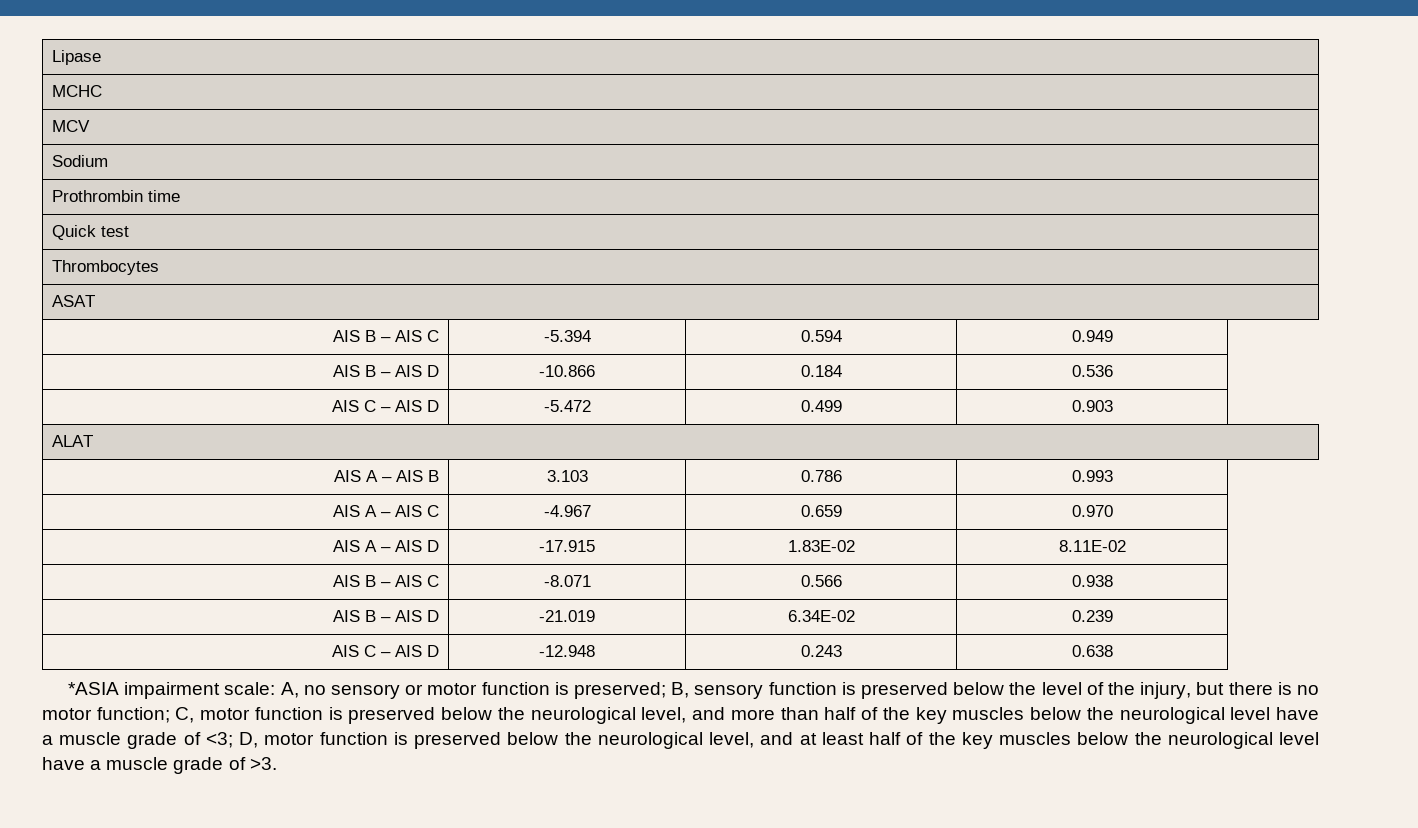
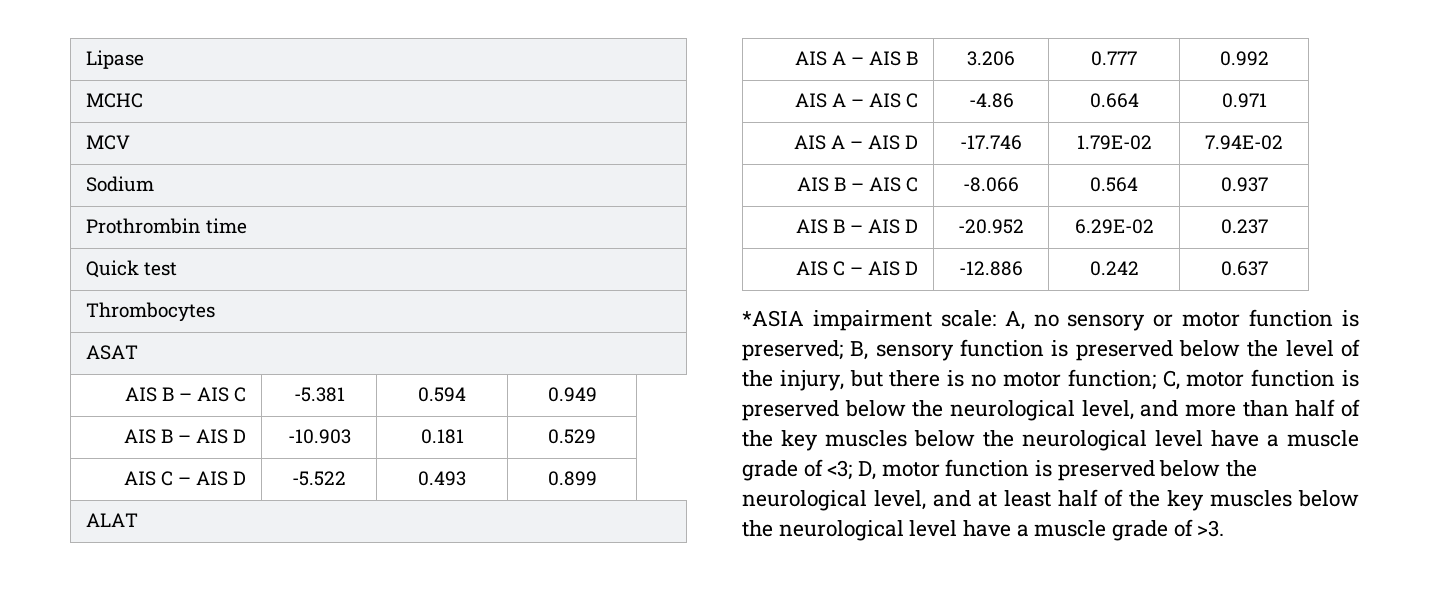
- AIS B – AIS C | -5.394 | 0.594 | 0.949
+ AIS B – AIS C | -5.381 | 0.594 | 0.949
- AIS B – AIS D | -10.866 | 0.184 | 0.536
- AIS C – AIS D | -5.472 | 0.499 | 0.903
+ AIS B – AIS D | -10.903 | 0.181 | 0.529
+ AIS C – AIS D | -5.522 | 0.493 | 0.899
- AIS A – AIS B | 3.103 | 0.786 | 0.993
+ AIS A – AIS B | 3.206 | 0.777 | 0.992
- AIS A – AIS C | -4.967 | 0.659 | 0.970
+ AIS A – AIS C | -4.86 | 0.664 | 0.971
- AIS A – AIS D | -17.915 | 1.83E-02 | 8.11E-02
- AIS B – AIS C | -8.071 | 0.566 | 0.938
- AIS B – AIS D | -21.019 | 6.34E-02 | 0.239
- AIS C – AIS D | -12.948 | 0.243 | 0.638
+ AIS A – AIS D | -17.746 | 1.79E-02 | 7.94E-02
+ AIS B – AIS C | -8.066 | 0.564 | 0.937
+ AIS B – AIS D | -20.952 | 6.29E-02 | 0.237
+ AIS C – AIS D | -12.886 | 0.242 | 0.637

